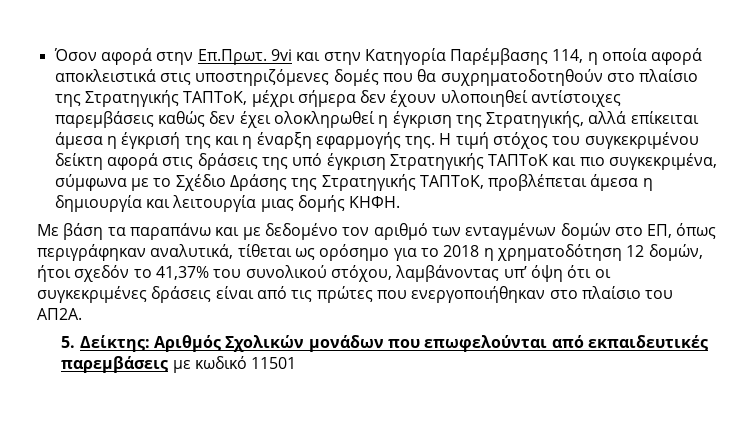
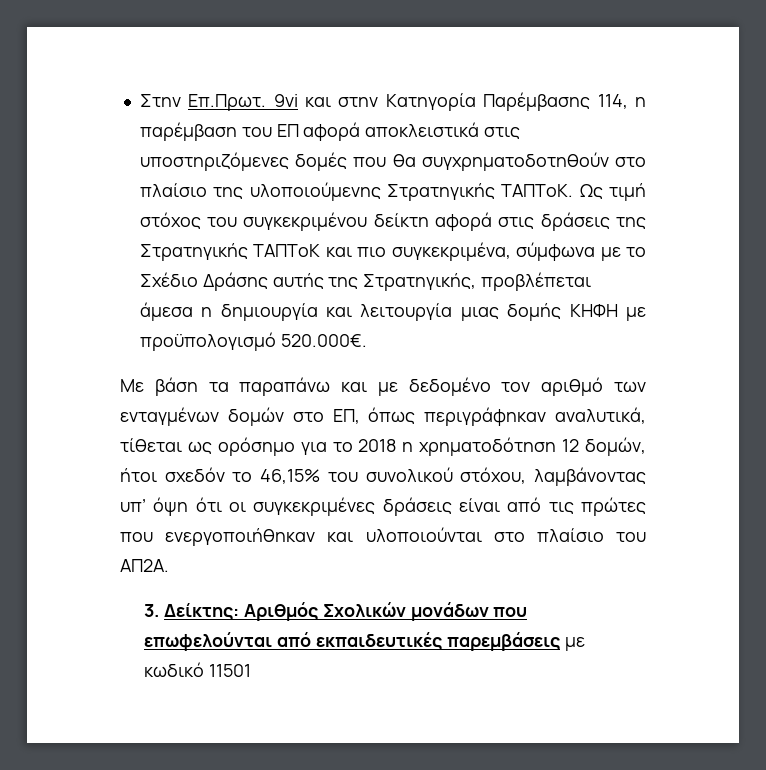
- Όσον αφορά στην Επ.Πρωτ. 9vi και στην Κατηγορία Παρέμβασης 114, η οποία αφορά αποκλειστικά στις υποστηριζόμενες δομές που θα συχρηματοδοτηθούν στο πλαίσιο της Στρατηγικής ΤΑΠΤοΚ, μέχρι σήμερα δεν έχουν υλοποιηθεί αντίστοιχες παρεμβάσεις καθώς δεν έχει ολοκληρωθεί η έγκριση της Στρατηγικής, αλλά επίκειται άμεσα η έγκρισή της και η έναρξη εφαρμογής της. Η τιμή στόχος του συγκεκριμένου δείκτη αφορά στις δράσεις της υπό έγκριση Στρατηγικής ΤΑΠΤοΚ και πιο συγκεκριμένα, σύμφωνα με το Σχέδιο Δράσης της Στρατηγικής ΤΑΠΤοΚ, προβλέπεται άμεσα η δημιουργία και λειτουργία μιας δομής ΚΗΦΗ.
+ Στην Επ.Πρωτ. 9vi και στην Κατηγορία Παρέμβασης 114, η παρέμβαση του ΕΠ αφορά αποκλειστικά στις υποστηριζόμενες δομές που θα συγχρηματοδοτηθούν στο πλαίσιο της υλοποιούμενης Στρατηγικής ΤΑΠΤοΚ. Ως τιμή στόχος του συγκεκριμένου δείκτη αφορά στις δράσεις της Στρατηγικής ΤΑΠΤοΚ και πιο συγκεκριμένα, σύμφωνα με το Σχέδιο Δράσης αυτής της Στρατηγικής, προβλέπεται άμεσα η δημιουργία και λειτουργία μιας δομής ΚΗΦΗ με προϋπολογισμό 520.000€.
- Με βάση τα παραπάνω και με δεδομένο τον αριθμό των ενταγμένων δομών στο ΕΠ, όπως περιγράφηκαν αναλυτικά, τίθεται ως ορόσημο για το 2018 η χρηματοδότηση 12 δομών, ήτοι σχεδόν το 41,37% του συνολικού στόχου, λαμβάνοντας υπ’ όψη ότι οι συγκεκριμένες δράσεις είναι από τις πρώτες που ενεργοποιήθηκαν στο πλαίσιο του ΑΠ2Α.
+ Με βάση τα παραπάνω και με δεδομένο τον αριθμό των ενταγμένων δομών στο ΕΠ, όπως περιγράφηκαν αναλυτικά, τίθεται ως ορόσημο για το 2018 η χρηματοδότηση 12 δομών, ήτοι σχεδόν το 46,15% του συνολικού στόχου, λαμβάνοντας υπ’ όψη ότι οι συγκεκριμένες δράσεις είναι από τις πρώτες που ενεργοποιήθηκαν και υλοποιούνται στο πλαίσιο του ΑΠ2Α.
- 5. Δείκτης: Αριθμός Σχολικών μονάδων που επωφελούνται από εκπαιδευτικές παρεμβάσεις με κωδικό 11501
+ 3. Δείκτης: Αριθμός Σχολικών μονάδων που επωφελούνται από εκπαιδευτικές παρεμβάσεις με κωδικό 11501

